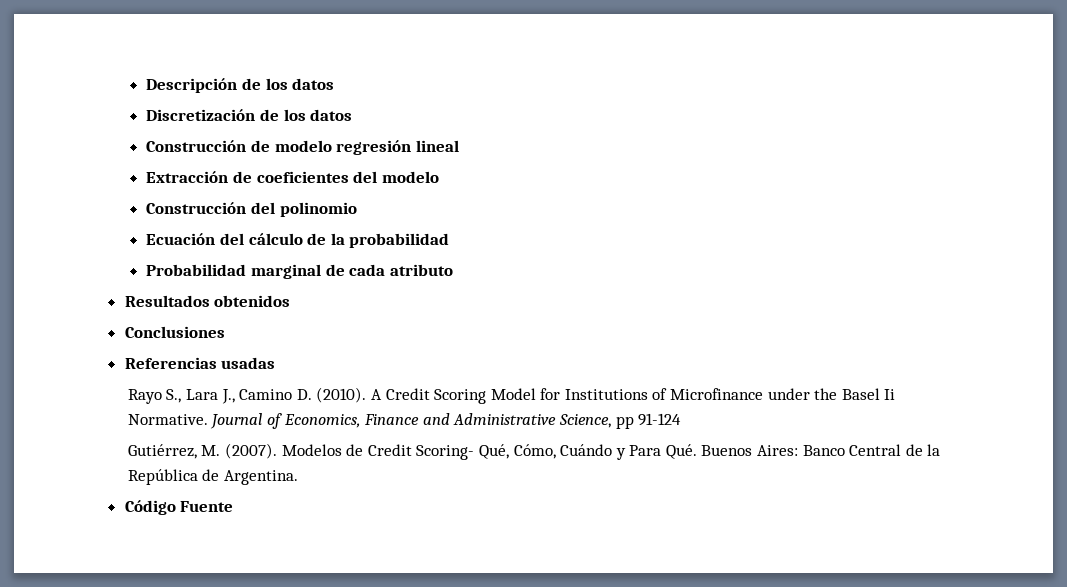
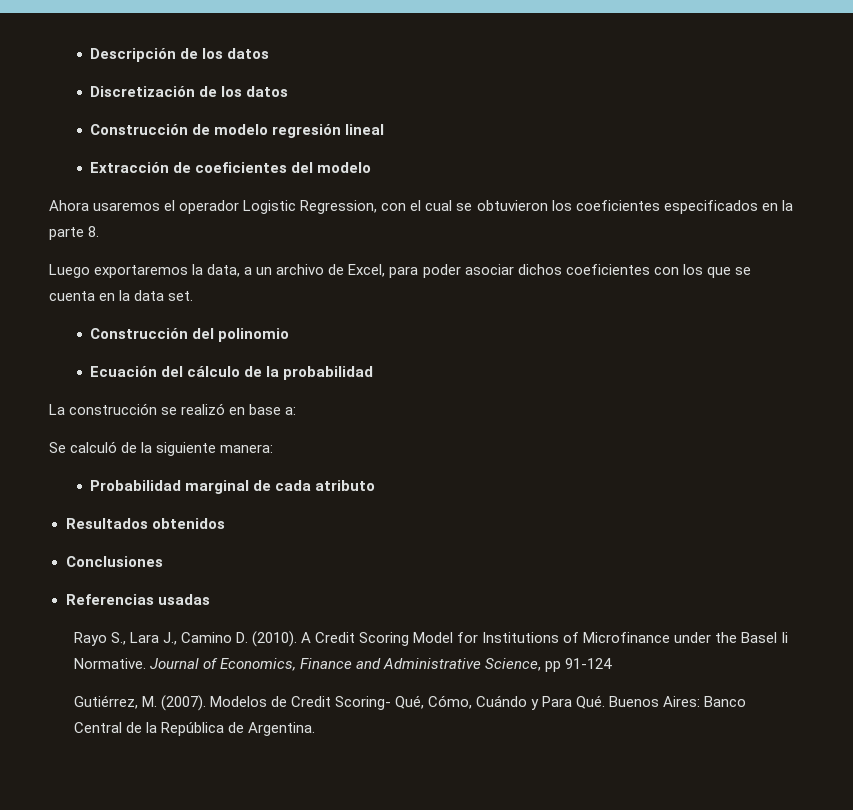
+ Ahora usaremos el operador Logistic Regression, con el cual se obtuvieron los coeficientes especificados en la parte 8.
+ Luego exportaremos la data, a un archivo de Excel, para poder asociar dichos coeficientes con los que se cuenta en la data set.
+ La construcción se realizó en base a:
+ Se calculó de la siguiente manera:
- Código Fuente

